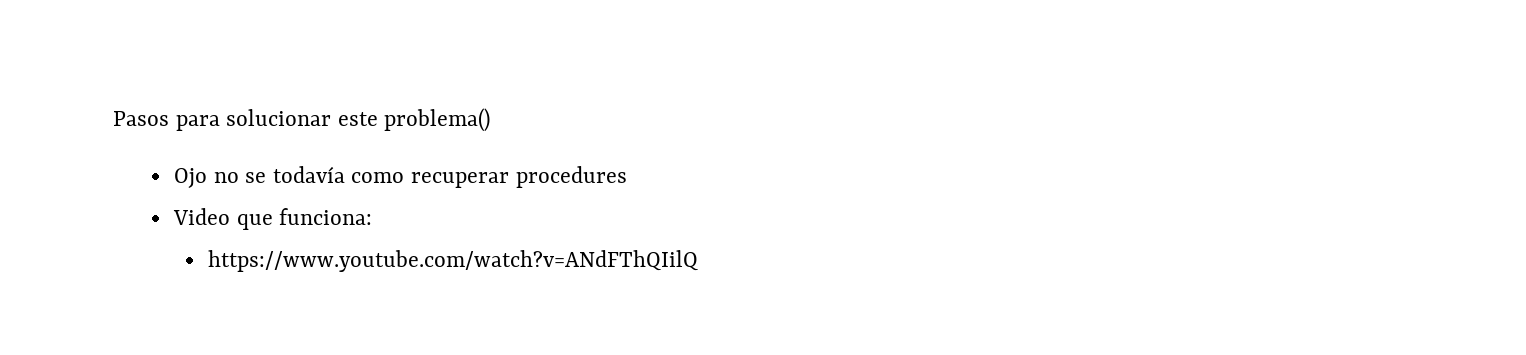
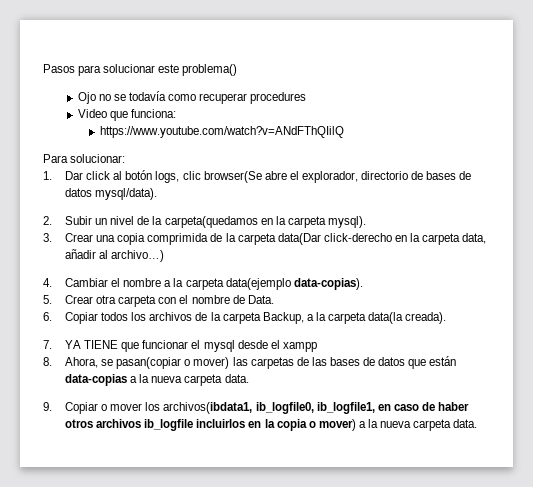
+ Para solucionar:
+ 1. Dar click al botón logs, clic browser(Se abre el explorador, directorio de bases de datos mysql/data).
+ 2. Subir un nivel de la carpeta(quedamos en la carpeta mysql).
+ 3. Crear una copia comprimida de la carpeta data(Dar click-derecho en la carpeta data, añadir al archivo…)
+ 4. Cambiar el nombre a la carpeta data(ejemplo data-copias).
+ 5. Crear otra carpeta con el nombre de Data.
+ 6. Copiar todos los archivos de la carpeta Backup, a la carpeta data(la creada).
+ 7. YA TIENE que funcionar el mysql desde el xampp
+ 8. Ahora, se pasan(copiar o mover) las carpetas de las bases de datos que están data-copias a la nueva carpeta data.
+ 9. Copiar o mover los archivos(ibdata1, ib_logfile0, ib_logfile1, en caso de haber otros archivos ib_logfile incluirlos en la copia o mover) a la nueva carpeta data.

